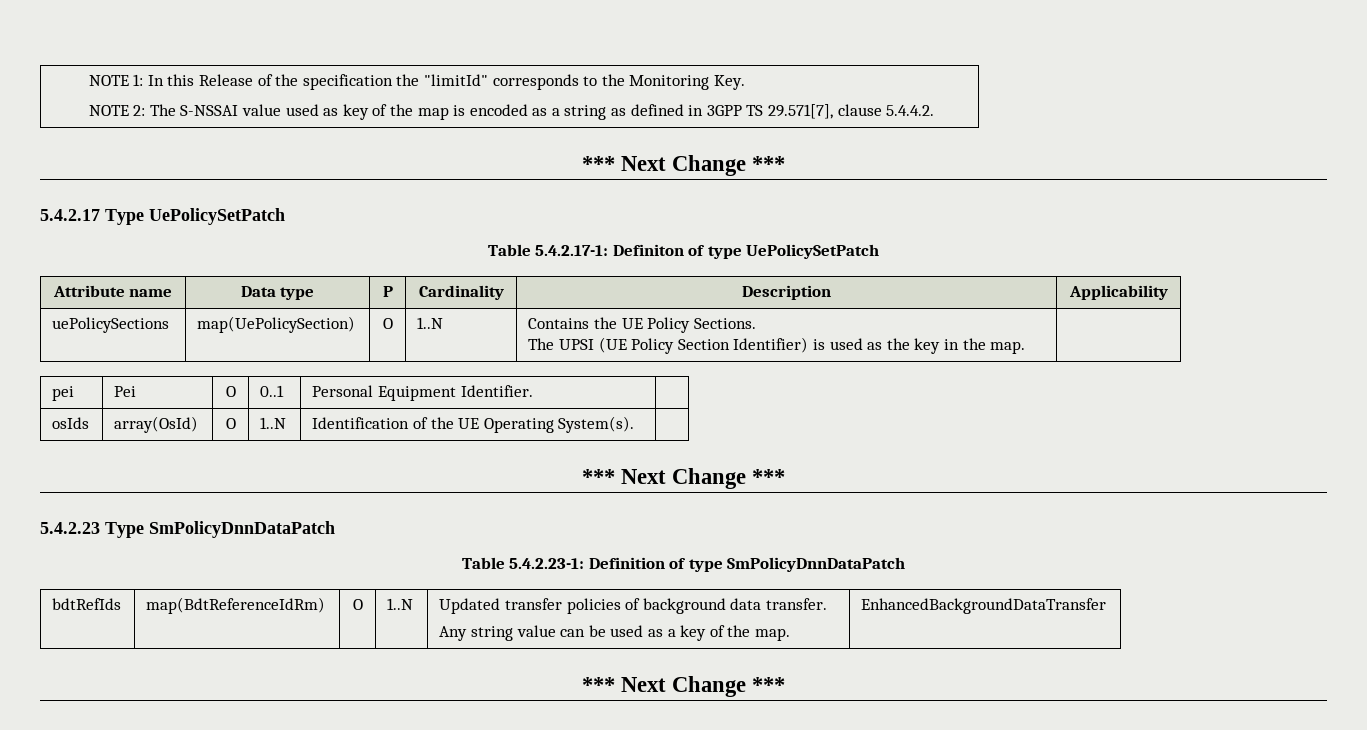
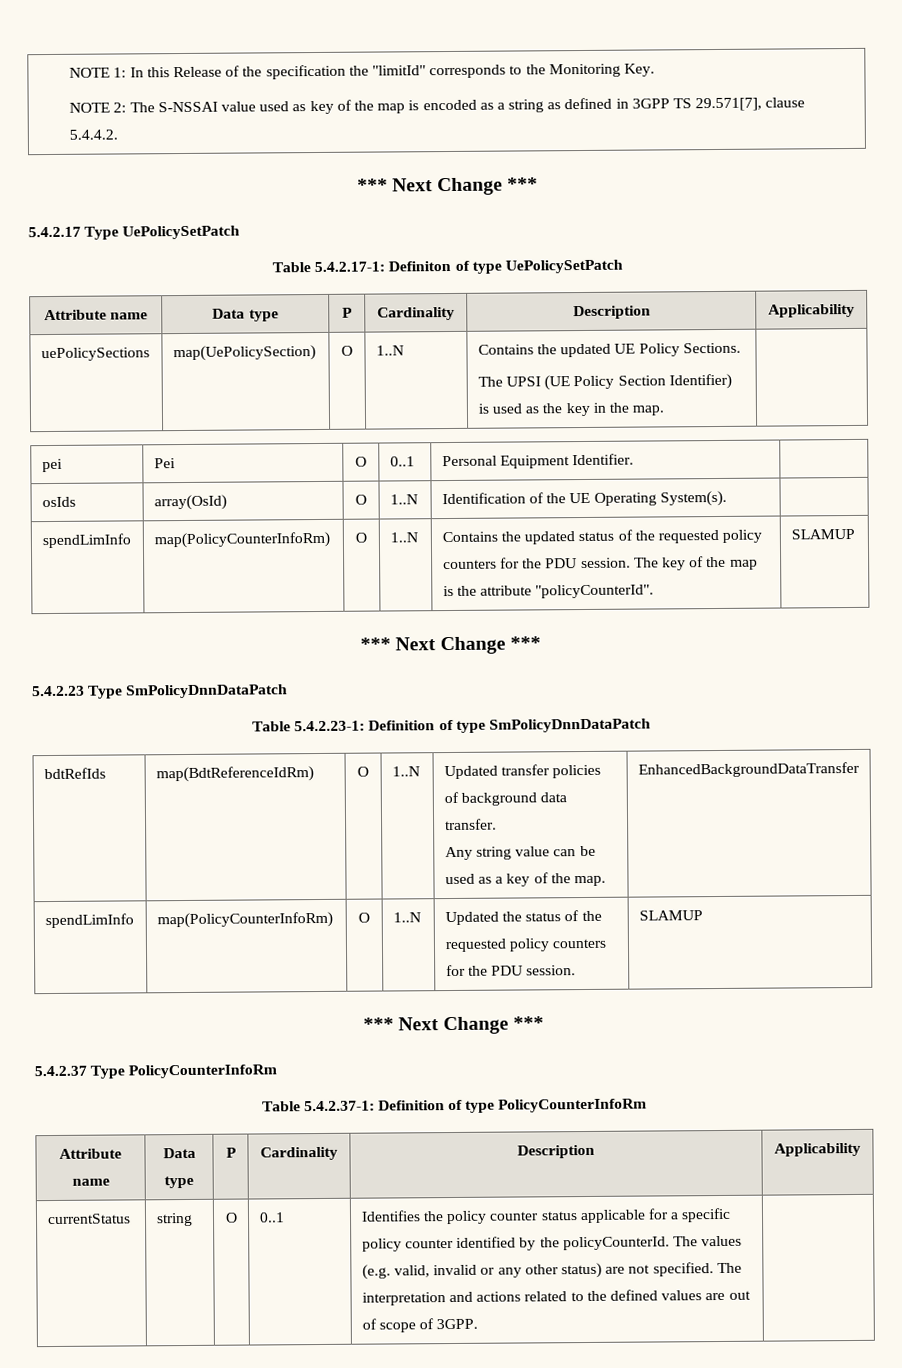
- uePolicySections | map(UePolicySection) | O | 1..N | Contains the UE Policy Sections.
+ uePolicySections | map(UePolicySection) | O | 1..N | Contains the updated UE Policy Sections.
+ spendLimInfo | map(PolicyCounterInfoRm) | O | 1..N | Contains the updated status of the requested policy counters for the PDU session. The key of the map is the attribute "policyCounterId". | SLAMUP
  bdtRefIds | map(BdtReferenceIdRm) | O | 1..N | Updated transfer policies of background data transfer.
  Any string value can be used as a key of the map. | EnhancedBackgroundDataTransfer
+ spendLimInfo | map(PolicyCounterInfoRm) | O | 1..N | Updated the status of the requested policy counters for the PDU session. | SLAMUP
  *** Next Change ***
+ 5.4.2.37 Type PolicyCounterInfoRm
+ Table 5.4.2.37-1: Definition of type PolicyCounterInfoRm
+ Attribute name | Data type | P | Cardinality | Description | Applicability
+ currentStatus | string | O | 0..1 | Identifies the policy counter status applicable for a specific policy counter identified by the policyCounterId. The values (e.g. valid, invalid or any other status) are not specified. The interpretation and actions related to the defined values are out of scope of 3GPP.

